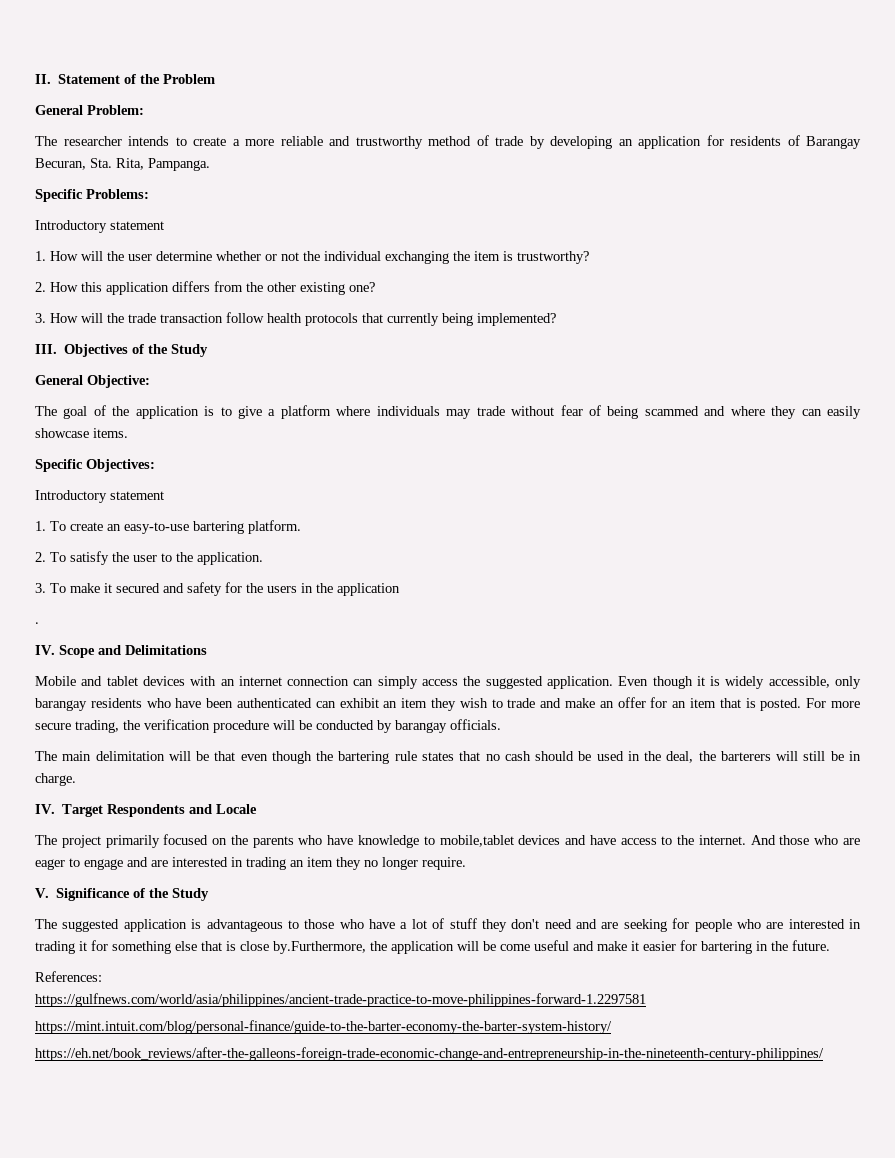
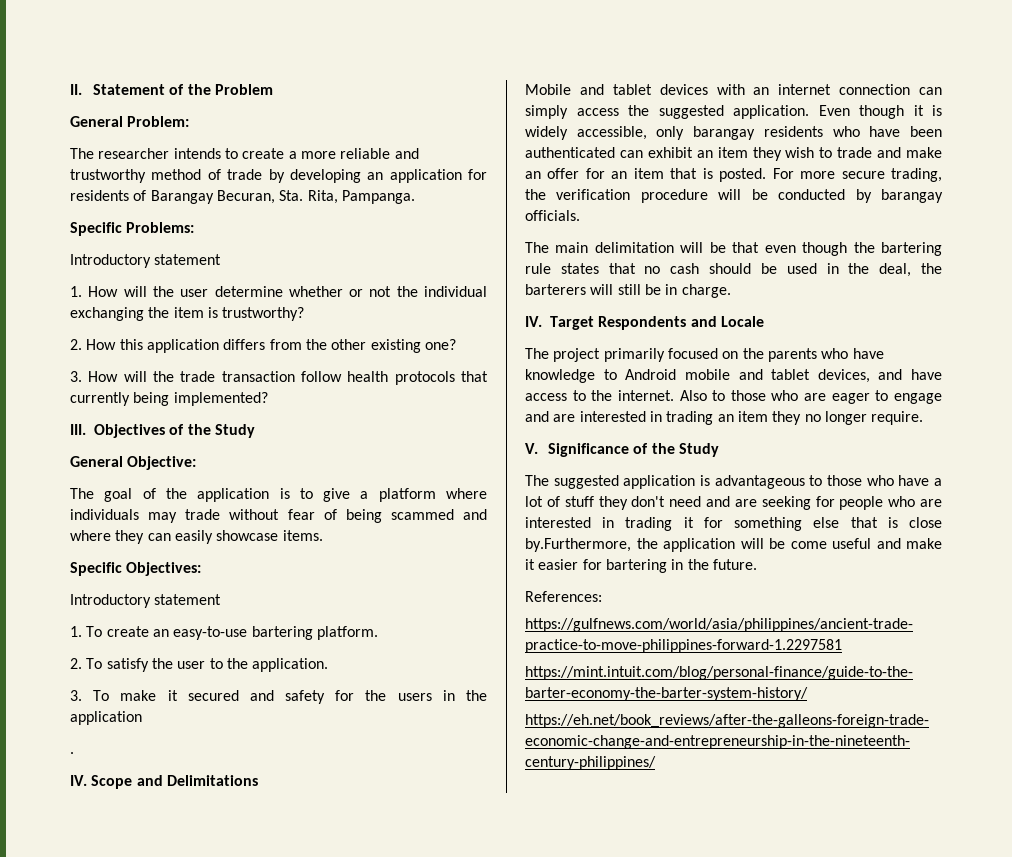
- The project primarily focused on the parents who have knowledge to mobile,tablet devices and have access to the internet.
+ The project primarily focused on the parents who have knowledge to Android mobile and tablet devices, and have access to the internet.
- And those who are eager to engage and are interested in trading an item they no longer require.
+ Also to those who are eager to engage and are interested in trading an item they no longer require.

